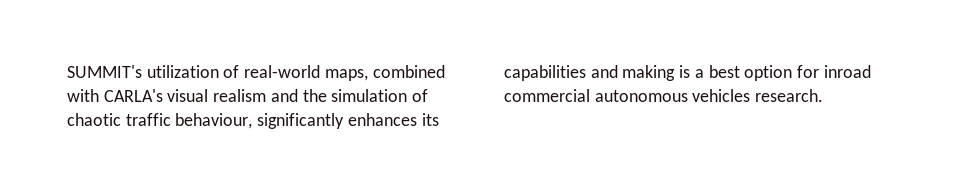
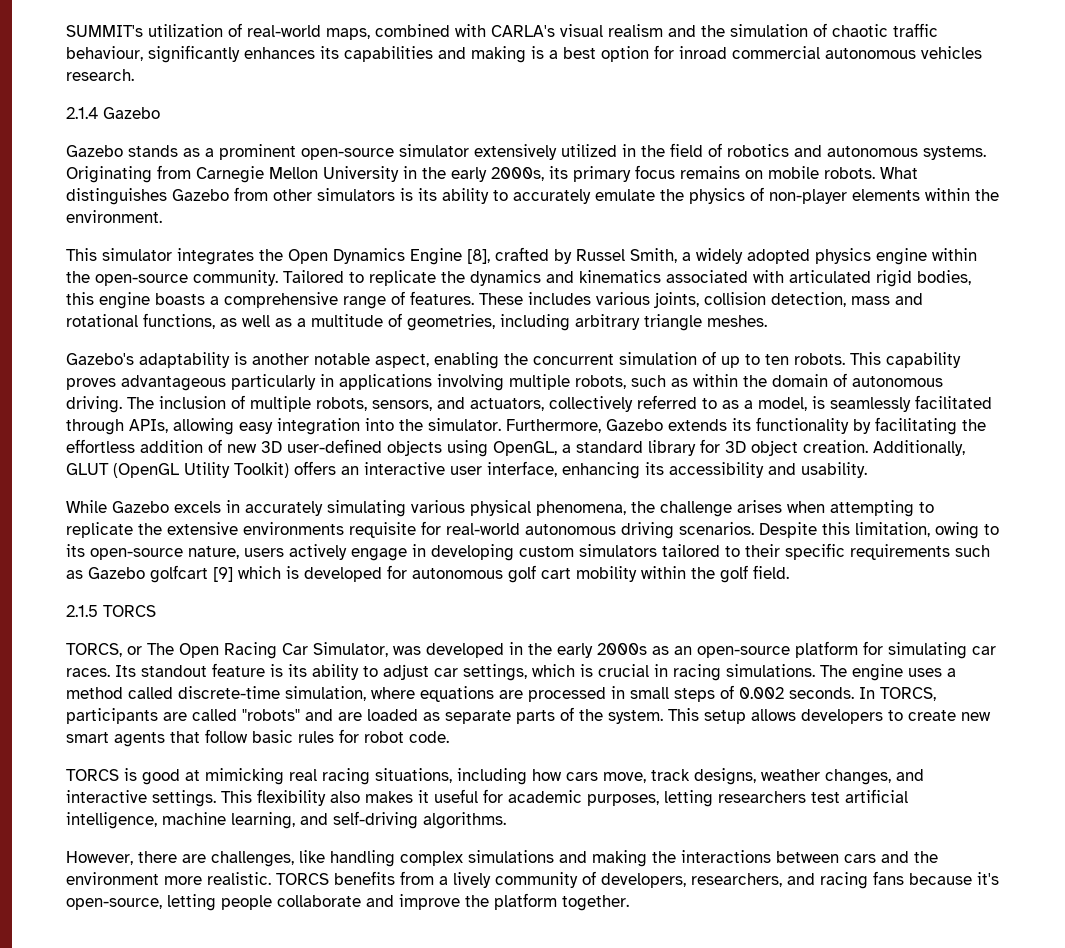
+ 2.1.4 Gazebo
+ Gazebo stands as a prominent open-source simulator extensively utilized in the field of robotics and autonomous systems. Originating from Carnegie Mellon University in the early 2000s, its primary focus remains on mobile robots. What distinguishes Gazebo from other simulators is its ability to accurately emulate the physics of non-player elements within the environment.
+ This simulator integrates the Open Dynamics Engine [8], crafted by Russel Smith, a widely adopted physics engine within the open-source community. Tailored to replicate the dynamics and kinematics associated with articulated rigid bodies, this engine boasts a comprehensive range of features. These includes various joints, collision detection, mass and rotational functions, as well as a multitude of geometries, including arbitrary triangle meshes.
+ Gazebo's adaptability is another notable aspect, enabling the concurrent simulation of up to ten robots. This capability proves advantageous particularly in applications involving multiple robots, such as within the domain of autonomous driving. The inclusion of multiple robots, sensors, and actuators, collectively referred to as a model, is seamlessly facilitated through APIs, allowing easy integration into the simulator. Furthermore, Gazebo extends its functionality by facilitating the effortless addition of new 3D user-defined objects using OpenGL, a standard library for 3D object creation. Additionally, GLUT (OpenGL Utility Toolkit) offers an interactive user interface, enhancing its accessibility and usability.
+ While Gazebo excels in accurately simulating various physical phenomena, the challenge arises when attempting to replicate the extensive environments requisite for real-world autonomous driving scenarios. Despite this limitation, owing to its open-source nature, users actively engage in developing custom simulators tailored to their specific requirements such as Gazebo golfcart [9] which is developed for autonomous golf cart mobility within the golf field.
+ 2.1.5 TORCS
+ TORCS, or The Open Racing Car Simulator, was developed in the early 2000s as an open-source platform for simulating car races. Its standout feature is its ability to adjust car settings, which is crucial in racing simulations. The engine uses a method called discrete-time simulation, where equations are processed in small steps of 0.002 seconds. In TORCS, participants are called "robots" and are loaded as separate parts of the system. This setup allows developers to create new smart agents that follow basic rules for robot code.
+ TORCS is good at mimicking real racing situations, including how cars move, track designs, weather changes, and interactive settings. This flexibility also makes it useful for academic purposes, letting researchers test artificial intelligence, machine learning, and self-driving algorithms.
+ However, there are challenges, like handling complex simulations and making the interactions between cars and the environment more realistic. TORCS benefits from a lively community of developers, researchers, and racing fans because it's open-source, letting people collaborate and improve the platform together.

